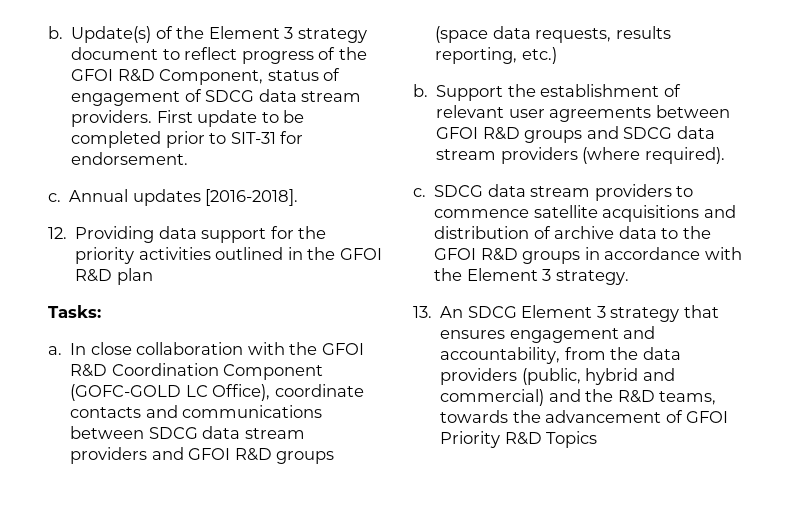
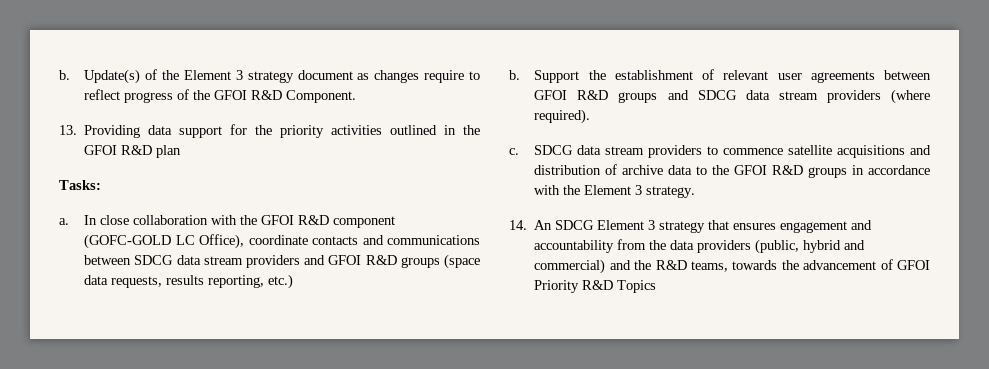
- Update(s) of the Element 3 strategy document to reflect progress of the GFOI R&D Component, status of engagement of SDCG data stream providers. First update to be completed prior to SIT-31 for endorsement.
- c. Annual updates [2016-2018].
- 12. Providing data support for the priority activities outlined in the GFOI R&D plan
+ Update(s) of the Element 3 strategy document as changes require to reflect progress of the GFOI R&D Component.
+ 13. Providing data support for the priority activities outlined in the GFOI R&D plan
- In close collaboration with the GFOI R&D Coordination Component (GOFC-GOLD LC Office), coordinate contacts and communications between SDCG data stream providers and GFOI R&D groups (space data requests, results reporting, etc.)
+ In close collaboration with the GFOI R&D component (GOFC-GOLD LC Office), coordinate contacts and communications between SDCG data stream providers and GFOI R&D groups (space data requests, results reporting, etc.)
- 13. An SDCG Element 3 strategy that ensures engagement and accountability, from the data providers (public, hybrid and commercial) and the R&D teams, towards the advancement of GFOI Priority R&D Topics
+ 14. An SDCG Element 3 strategy that ensures engagement and accountability from the data providers (public, hybrid and commercial) and the R&D teams, towards the advancement of GFOI Priority R&D Topics

